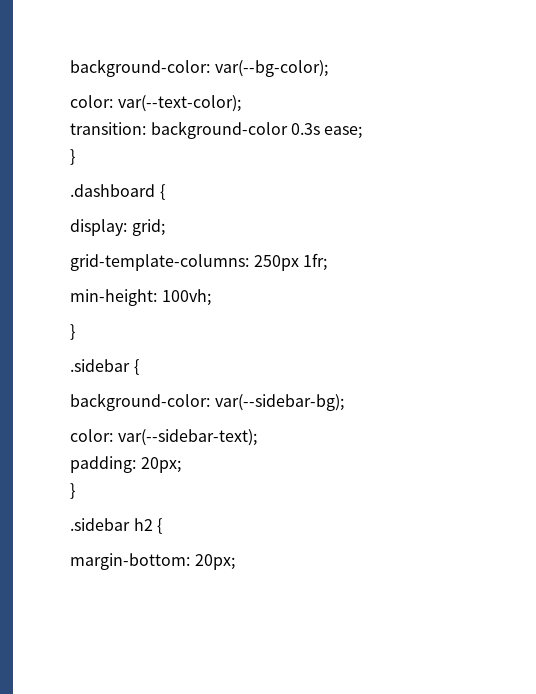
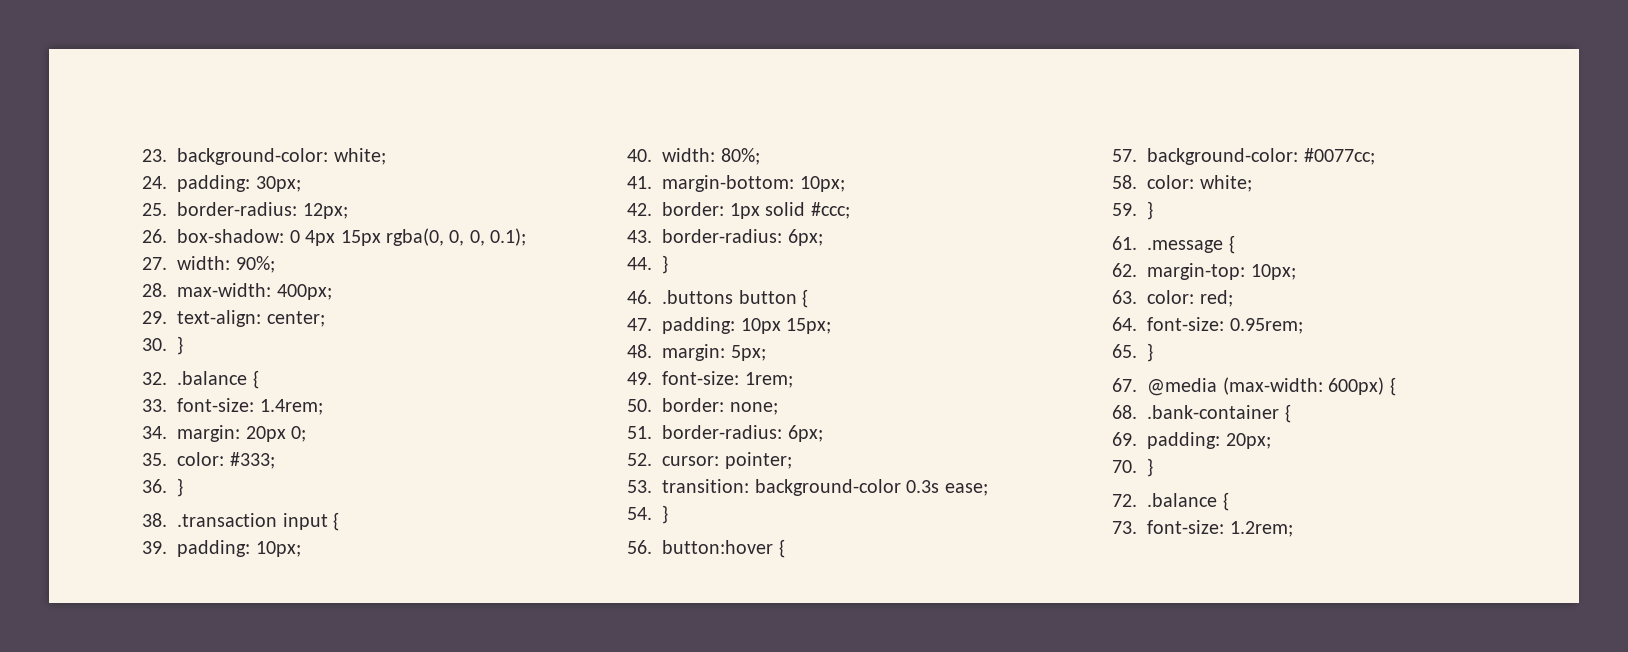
- background-color: var(--bg-color);
- color: var(--text-color);
- transition: background-color 0.3s ease;
- }
- .dashboard {
- display: grid;
- grid-template-columns: 250px 1fr;
- min-height: 100vh;
- }
- .sidebar {
- background-color: var(--sidebar-bg);
- color: var(--sidebar-text);
- padding: 20px;
- }
- .sidebar h2 {
- margin-bottom: 20px;
+ 23. background-color: white;
+ 24. padding: 30px;
+ 25. border-radius: 12px;
+ 26. box-shadow: 0 4px 15px rgba(0, 0, 0, 0.1);
+ 27. width: 90%;
+ 28. max-width: 400px;
+ 29. text-align: center;
+ 30. }
+ 32. .balance {
+ 33. font-size: 1.4rem;
+ 34. margin: 20px 0;
+ 35. color: #333;
+ 36. }
+ 38. .transaction input {
+ 39. padding: 10px;
+ 40. width: 80%;
+ 41. margin-bottom: 10px;
+ 42. border: 1px solid #ccc;
+ 43. border-radius: 6px;
+ 44. }
+ 46. .buttons button {
+ 47. padding: 10px 15px;
+ 48. margin: 5px;
+ 49. font-size: 1rem;
+ 50. border: none;
+ 51. border-radius: 6px;
+ 52. cursor: pointer;
+ 53. transition: background-color 0.3s ease;
+ 54. }
+ 56. button:hover {
+ 57. background-color: #0077cc;
+ 58. color: white;
+ 59. }
+ 61. .message {
+ 62. margin-top: 10px;
+ 63. color: red;
+ 64. font-size: 0.95rem;
+ 65. }
+ 67. @media (max-width: 600px) {
+ 68. .bank-container {
+ 69. padding: 20px;
+ 70. }
+ 72. .balance {
+ 73. font-size: 1.2rem;

